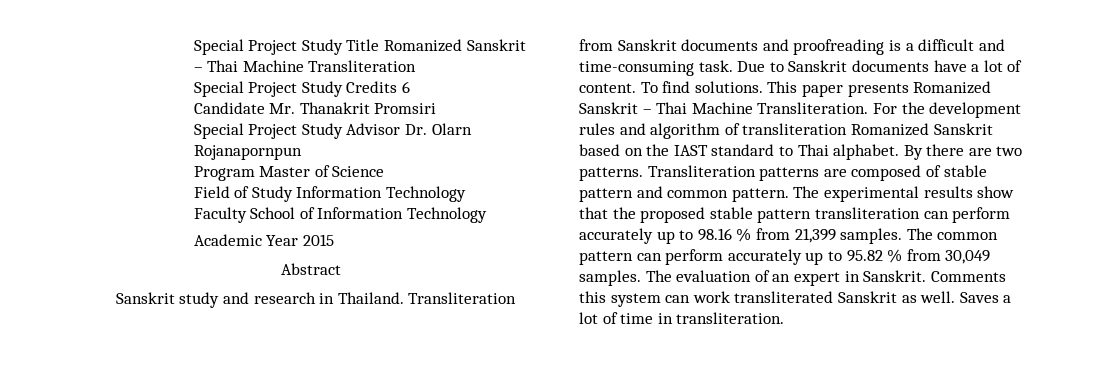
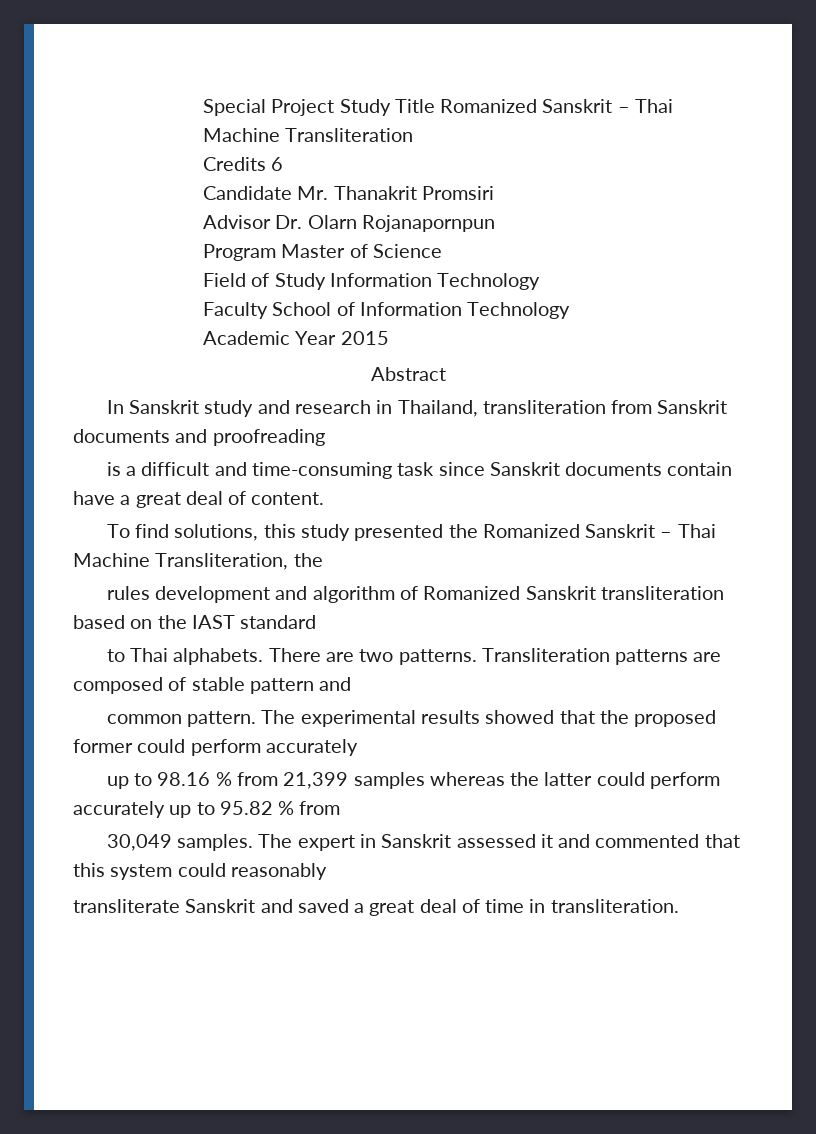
- Special Project Study Credits 6
+ Credits 6
- Special Project Study Advisor Dr. Olarn Rojanapornpun
+ Advisor Dr. Olarn Rojanapornpun
- Sanskrit study and research in Thailand. Transliteration from Sanskrit documents and proofreading is a difficult and time-consuming task. Due to Sanskrit documents have a lot of content. To find solutions. This paper presents Romanized Sanskrit – Thai Machine Transliteration. For the development rules and algorithm of transliteration Romanized Sanskrit based on the IAST standard to Thai alphabet. By there are two patterns.
+ In Sanskrit study and research in Thailand, transliteration from Sanskrit documents and proofreading
+ is a difficult and time-consuming task since Sanskrit documents contain have a great deal of content.
+ To find solutions, this study presented the Romanized Sanskrit – Thai Machine Transliteration, the
+ rules development and algorithm of Romanized Sanskrit transliteration based on the IAST standard
+ to Thai alphabets. There are two patterns.
- Transliteration patterns are composed of stable pattern and common pattern.
+ Transliteration patterns are composed of stable pattern and
+ common pattern.
- The experimental results show that the proposed stable pattern transliteration can perform accurately up to 98.16 % from 21,399 samples. The common pattern can perform accurately up to 95.82 % from 30,049 samples.
+ The experimental results showed that the proposed former could perform accurately
+ up to 98.16 % from 21,399 samples whereas the latter could perform accurately up to 95.82 % from
+ 30,049 samples.
- The evaluation of an expert in Sanskrit. Comments this system can work transliterated Sanskrit as well. Saves a lot of time in transliteration.
+ The expert in Sanskrit assessed it and commented that this system could reasonably
+ transliterate Sanskrit and saved a great deal of time in transliteration.

